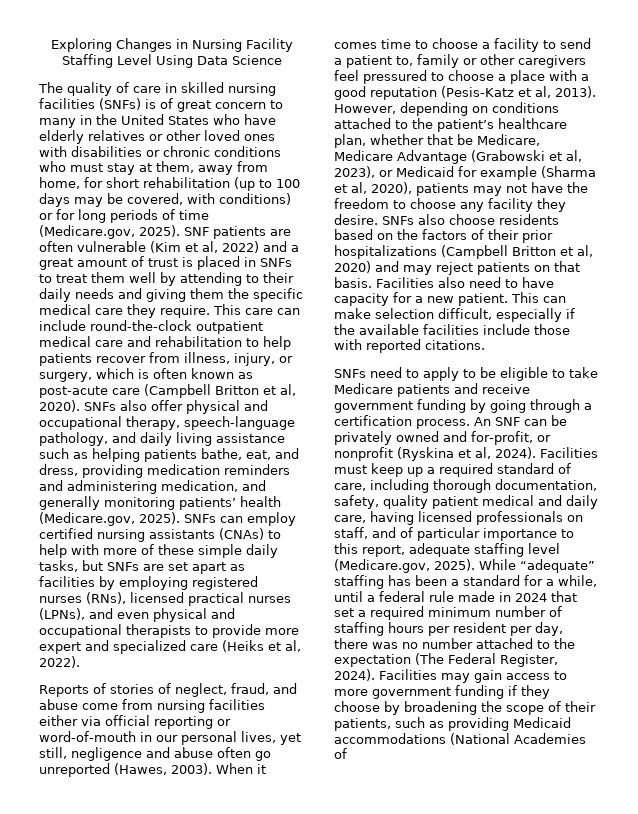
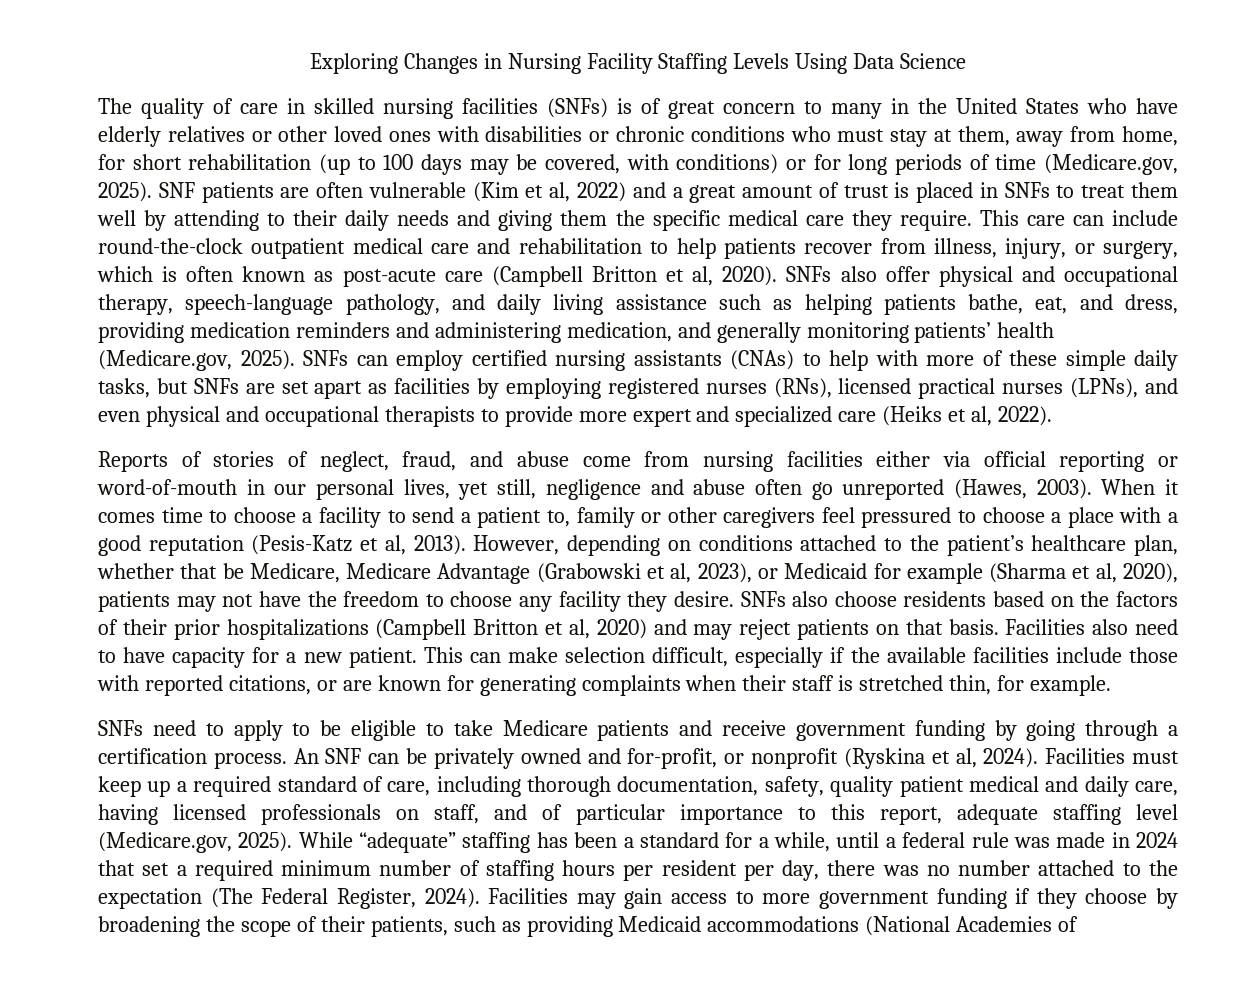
- Exploring Changes in Nursing Facility Staffing Level Using Data Science
+ Exploring Changes in Nursing Facility Staffing Levels Using Data Science
- This can make selection difficult, especially if the available facilities include those with reported citations.
+ This can make selection difficult, especially if the available facilities include those with reported citations, or are known for generating complaints when their staff is stretched thin, for example.
- While “adequate” staffing has been a standard for a while, until a federal rule made in 2024 that set a required minimum number of staffing hours per resident per day, there was no number attached to the expectation (The Federal Register, 2024).
+ While “adequate” staffing has been a standard for a while, until a federal rule was made in 2024 that set a required minimum number of staffing hours per resident per day, there was no number attached to the expectation (The Federal Register, 2024).

